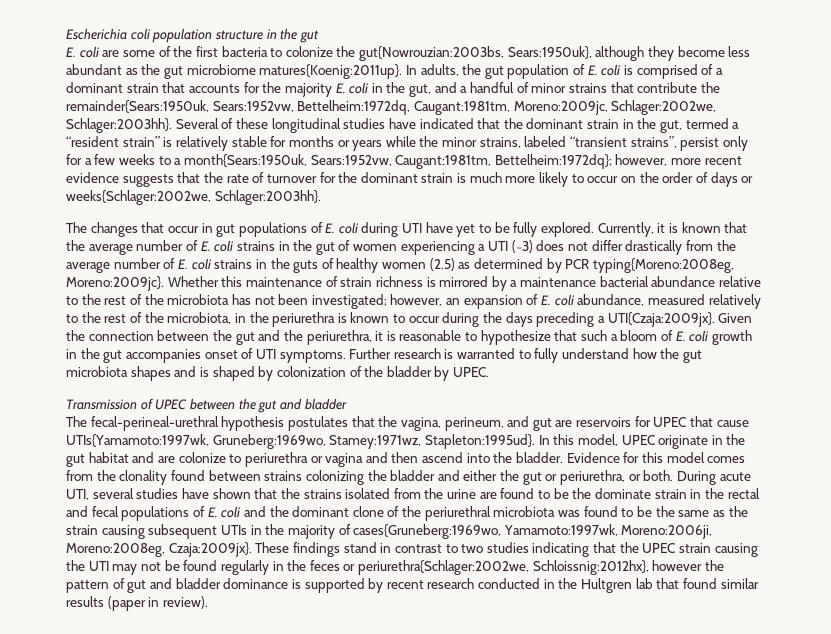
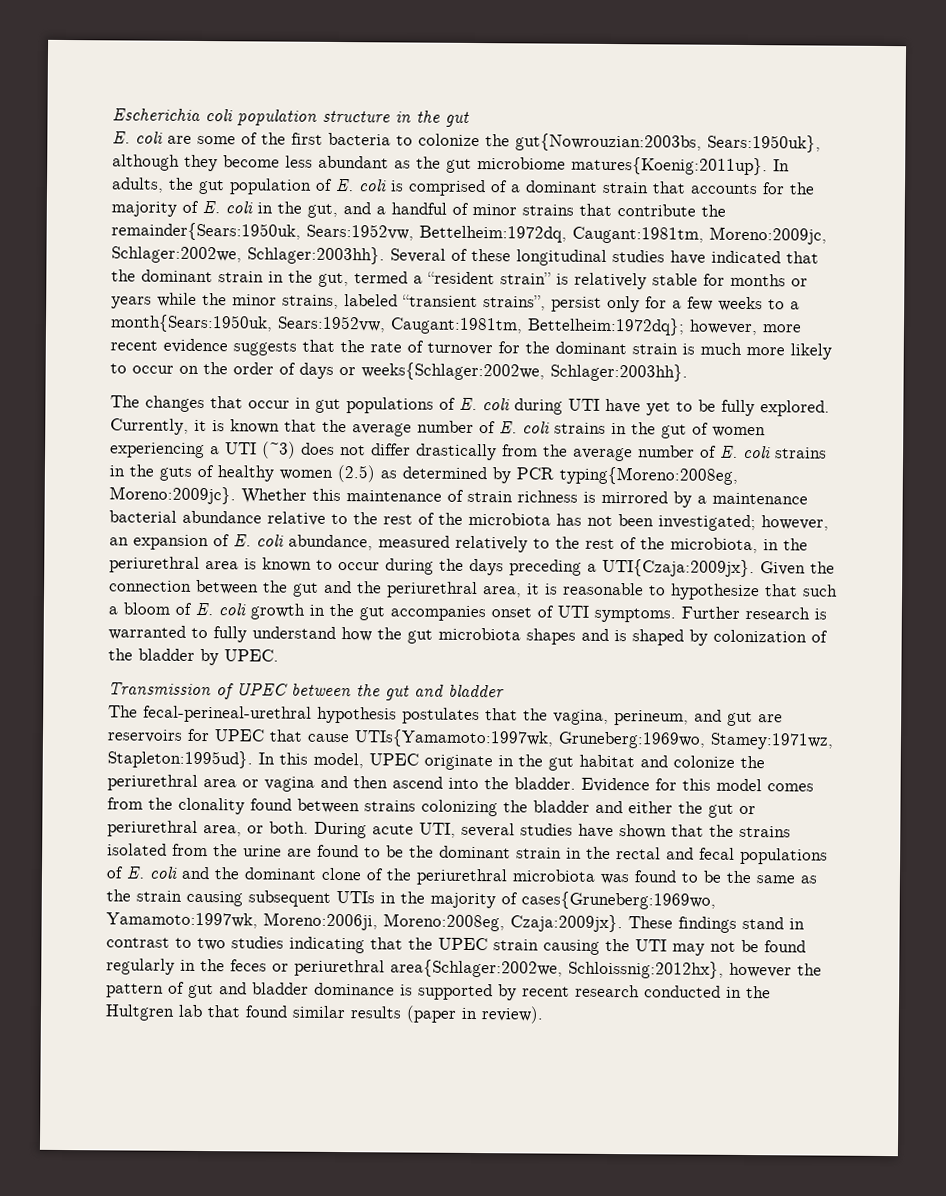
- In adults, the gut population of E. coli is comprised of a dominant strain that accounts for the majority E. coli in the gut, and a handful of minor strains that contribute the remainder{Sears:1950uk, Sears:1952vw, Bettelheim:1972dq, Caugant:1981tm, Moreno:2009jc, Schlager:2002we, Schlager:2003hh}.
+ In adults, the gut population of E. coli is comprised of a dominant strain that accounts for the majority of E. coli in the gut, and a handful of minor strains that contribute the remainder{Sears:1950uk, Sears:1952vw, Bettelheim:1972dq, Caugant:1981tm, Moreno:2009jc, Schlager:2002we, Schlager:2003hh}.
- Whether this maintenance of strain richness is mirrored by a maintenance bacterial abundance relative to the rest of the microbiota has not been investigated; however, an expansion of E. coli abundance, measured relatively to the rest of the microbiota, in the periurethra is known to occur during the days preceding a UTI{Czaja:2009jx}.
+ Whether this maintenance of strain richness is mirrored by a maintenance bacterial abundance relative to the rest of the microbiota has not been investigated; however, an expansion of E. coli abundance, measured relatively to the rest of the microbiota, in the periurethral area is known to occur during the days preceding a UTI{Czaja:2009jx}.
- Given the connection between the gut and the periurethra, it is reasonable to hypothesize that such a bloom of E. coli growth in the gut accompanies onset of UTI symptoms.
+ Given the connection between the gut and the periurethral area, it is reasonable to hypothesize that such a bloom of E. coli growth in the gut accompanies onset of UTI symptoms.
- In this model, UPEC originate in the gut habitat and are colonize to periurethra or vagina and then ascend into the bladder.
+ In this model, UPEC originate in the gut habitat and colonize the periurethral area or vagina and then ascend into the bladder.
- Evidence for this model comes from the clonality found between strains colonizing the bladder and either the gut or periurethra, or both.
+ Evidence for this model comes from the clonality found between strains colonizing the bladder and either the gut or periurethral area, or both.
- During acute UTI, several studies have shown that the strains isolated from the urine are found to be the dominate strain in the rectal and fecal populations of E. coli and the dominant clone of the periurethral microbiota was found to be the same as the strain causing subsequent UTIs in the majority of cases{Gruneberg:1969wo, Yamamoto:1997wk, Moreno:2006ji, Moreno:2008eg, Czaja:2009jx}.
+ During acute UTI, several studies have shown that the strains isolated from the urine are found to be the dominant strain in the rectal and fecal populations of E. coli and the dominant clone of the periurethral microbiota was found to be the same as the strain causing subsequent UTIs in the majority of cases{Gruneberg:1969wo, Yamamoto:1997wk, Moreno:2006ji, Moreno:2008eg, Czaja:2009jx}.
- These findings stand in contrast to two studies indicating that the UPEC strain causing the UTI may not be found regularly in the feces or periurethra{Schlager:2002we, Schloissnig:2012hx}, however the pattern of gut and bladder dominance is supported by recent research conducted in the Hultgren lab that found similar results (paper in review).
+ These findings stand in contrast to two studies indicating that the UPEC strain causing the UTI may not be found regularly in the feces or periurethral area{Schlager:2002we, Schloissnig:2012hx}, however the pattern of gut and bladder dominance is supported by recent research conducted in the Hultgren lab that found similar results (paper in review).

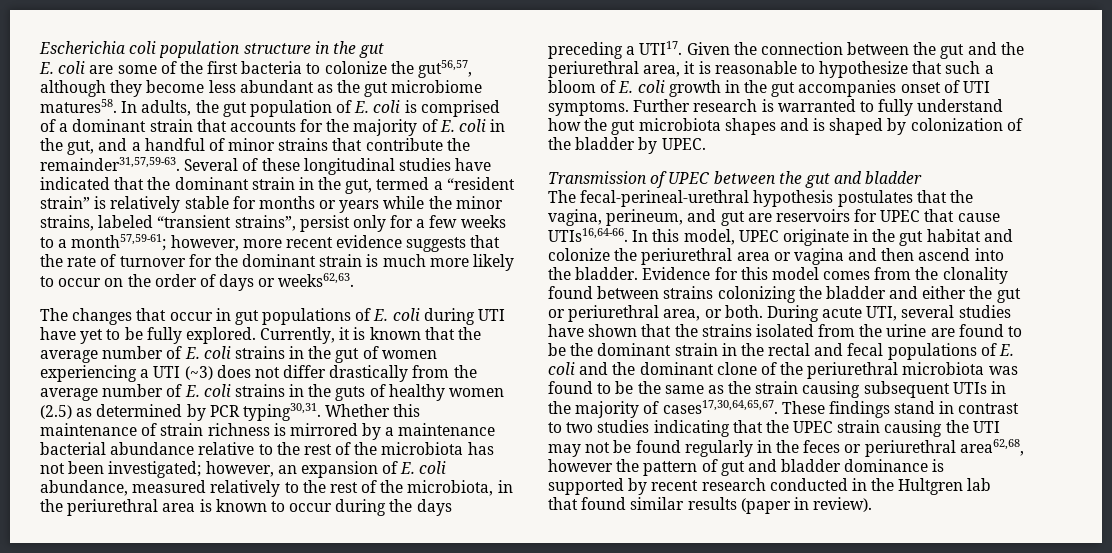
- E. coli are some of the first bacteria to colonize the gut{Nowrouzian:2003bs, Sears:1950uk}, although they become less abundant as the gut microbiome matures{Koenig:2011up}.
+ E. coli are some of the first bacteria to colonize the gut56,57, although they become less abundant as the gut microbiome matures58.
- In adults, the gut population of E. coli is comprised of a dominant strain that accounts for the majority of E. coli in the gut, and a handful of minor strains that contribute the remainder{Sears:1950uk, Sears:1952vw, Bettelheim:1972dq, Caugant:1981tm, Moreno:2009jc, Schlager:2002we, Schlager:2003hh}.
+ In adults, the gut population of E. coli is comprised of a dominant strain that accounts for the majority of E. coli in the gut, and a handful of minor strains that contribute the remainder31,57,59-63.
- Several of these longitudinal studies have indicated that the dominant strain in the gut, termed a “resident strain” is relatively stable for months or years while the minor strains, labeled “transient strains”, persist only for a few weeks to a month{Sears:1950uk, Sears:1952vw, Caugant:1981tm, Bettelheim:1972dq};
+ Several of these longitudinal studies have indicated that the dominant strain in the gut, termed a “resident strain” is relatively stable for months or years while the minor strains, labeled “transient strains”, persist only for a few weeks to a month57,59-61;
- however, more recent evidence suggests that the rate of turnover for the dominant strain is much more likely to occur on the order of days or weeks{Schlager:2002we, Schlager:2003hh}.
+ however, more recent evidence suggests that the rate of turnover for the dominant strain is much more likely to occur on the order of days or weeks62,63.
- Currently, it is known that the average number of E. coli strains in the gut of women experiencing a UTI (~3) does not differ drastically from the average number of E. coli strains in the guts of healthy women (2.5) as determined by PCR typing{Moreno:2008eg, Moreno:2009jc}.
+ Currently, it is known that the average number of E. coli strains in the gut of women experiencing a UTI (~3) does not differ drastically from the average number of E. coli strains in the guts of healthy women (2.5) as determined by PCR typing30,31.
- Whether this maintenance of strain richness is mirrored by a maintenance bacterial abundance relative to the rest of the microbiota has not been investigated; however, an expansion of E. coli abundance, measured relatively to the rest of the microbiota, in the periurethral area is known to occur during the days preceding a UTI{Czaja:2009jx}.
+ Whether this maintenance of strain richness is mirrored by a maintenance bacterial abundance relative to the rest of the microbiota has not been investigated; however, an expansion of E. coli abundance, measured relatively to the rest of the microbiota, in the periurethral area is known to occur during the days preceding a UTI17.
- The fecal-perineal-urethral hypothesis postulates that the vagina, perineum, and gut are reservoirs for UPEC that cause UTIs{Yamamoto:1997wk, Gruneberg:1969wo, Stamey:1971wz, Stapleton:1995ud}.
+ The fecal-perineal-urethral hypothesis postulates that the vagina, perineum, and gut are reservoirs for UPEC that cause UTIs16,64-66.
- During acute UTI, several studies have shown that the strains isolated from the urine are found to be the dominant strain in the rectal and fecal populations of E. coli and the dominant clone of the periurethral microbiota was found to be the same as the strain causing subsequent UTIs in the majority of cases{Gruneberg:1969wo, Yamamoto:1997wk, Moreno:2006ji, Moreno:2008eg, Czaja:2009jx}.
+ During acute UTI, several studies have shown that the strains isolated from the urine are found to be the dominant strain in the rectal and fecal populations of E. coli and the dominant clone of the periurethral microbiota was found to be the same as the strain causing subsequent UTIs in the majority of cases17,30,64,65,67.
- These findings stand in contrast to two studies indicating that the UPEC strain causing the UTI may not be found regularly in the feces or periurethral area{Schlager:2002we, Schloissnig:2012hx}, however the pattern of gut and bladder dominance is supported by recent research conducted in the Hultgren lab that found similar results (paper in review).
+ These findings stand in contrast to two studies indicating that the UPEC strain causing the UTI may not be found regularly in the feces or periurethral area62,68, however the pattern of gut and bladder dominance is supported by recent research conducted in the Hultgren lab that found similar results (paper in review).

